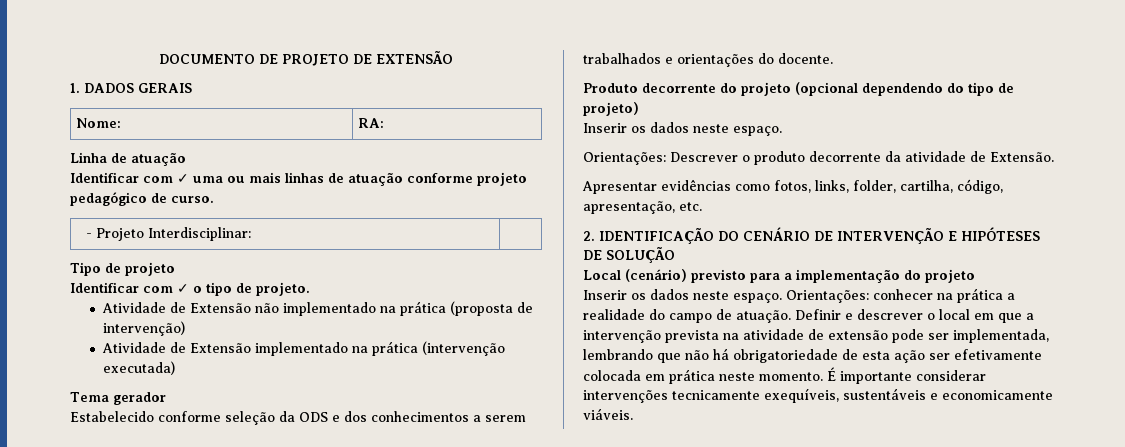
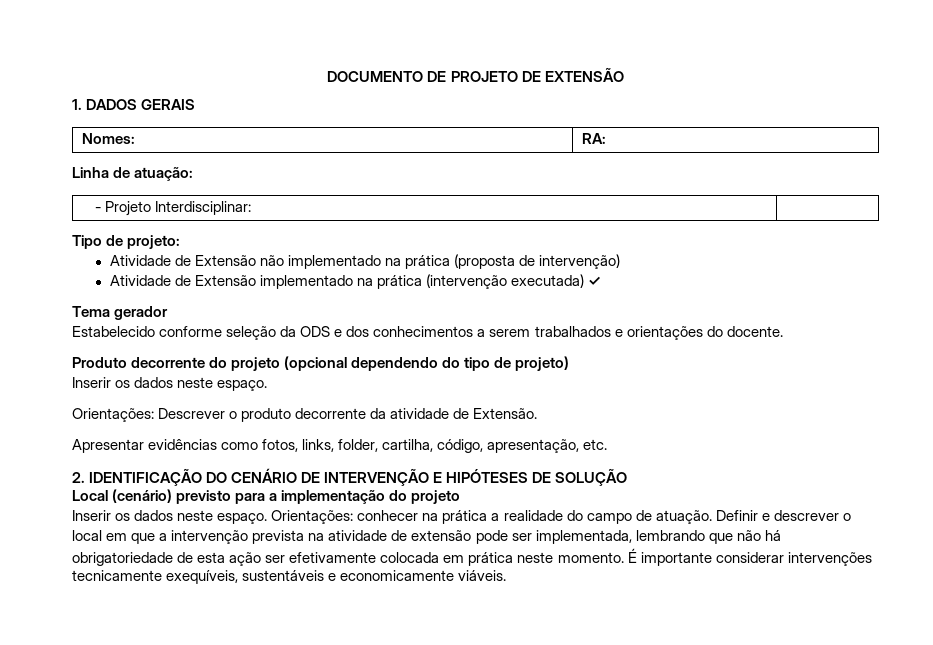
- Nome: | RA:
+ Nomes: | RA:
- Linha de atuação
- Identificar com ✓ uma ou mais linhas de atuação conforme projeto pedagógico de curso.
+ Linha de atuação:
- Tipo de projeto
- Identificar com ✓ o tipo de projeto.
+ Tipo de projeto:
- Atividade de Extensão implementado na prática (intervenção executada)
+ Atividade de Extensão implementado na prática (intervenção executada) ✓

